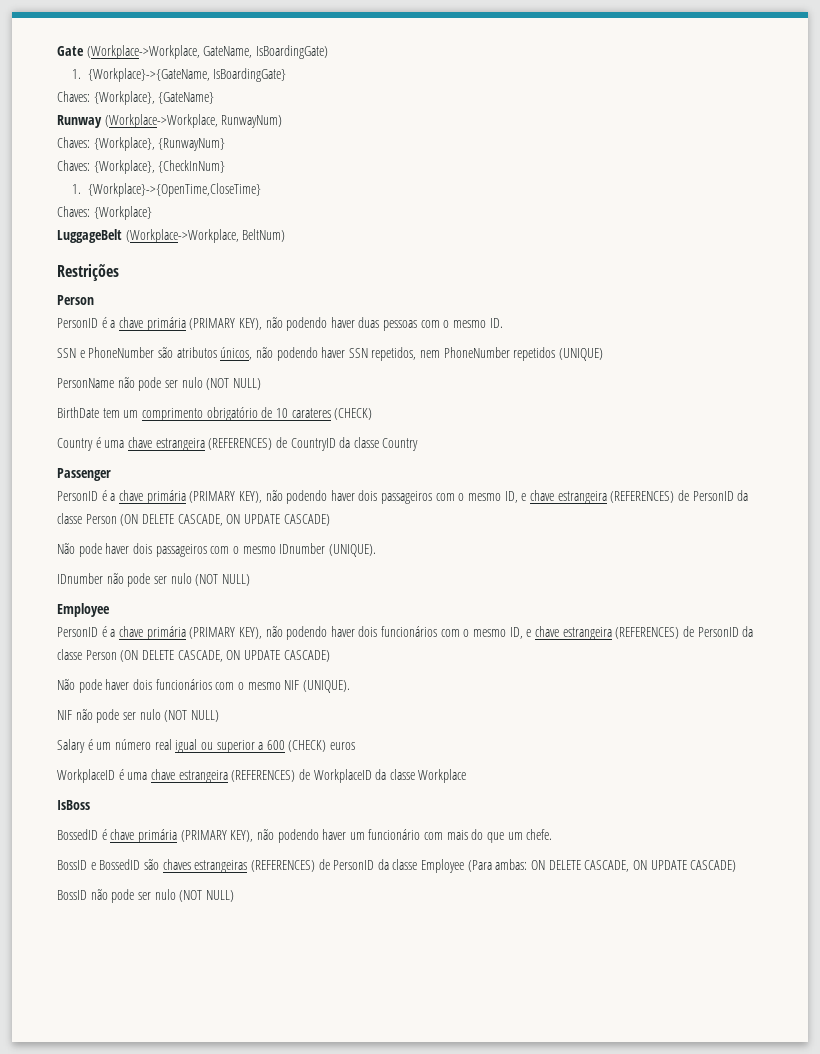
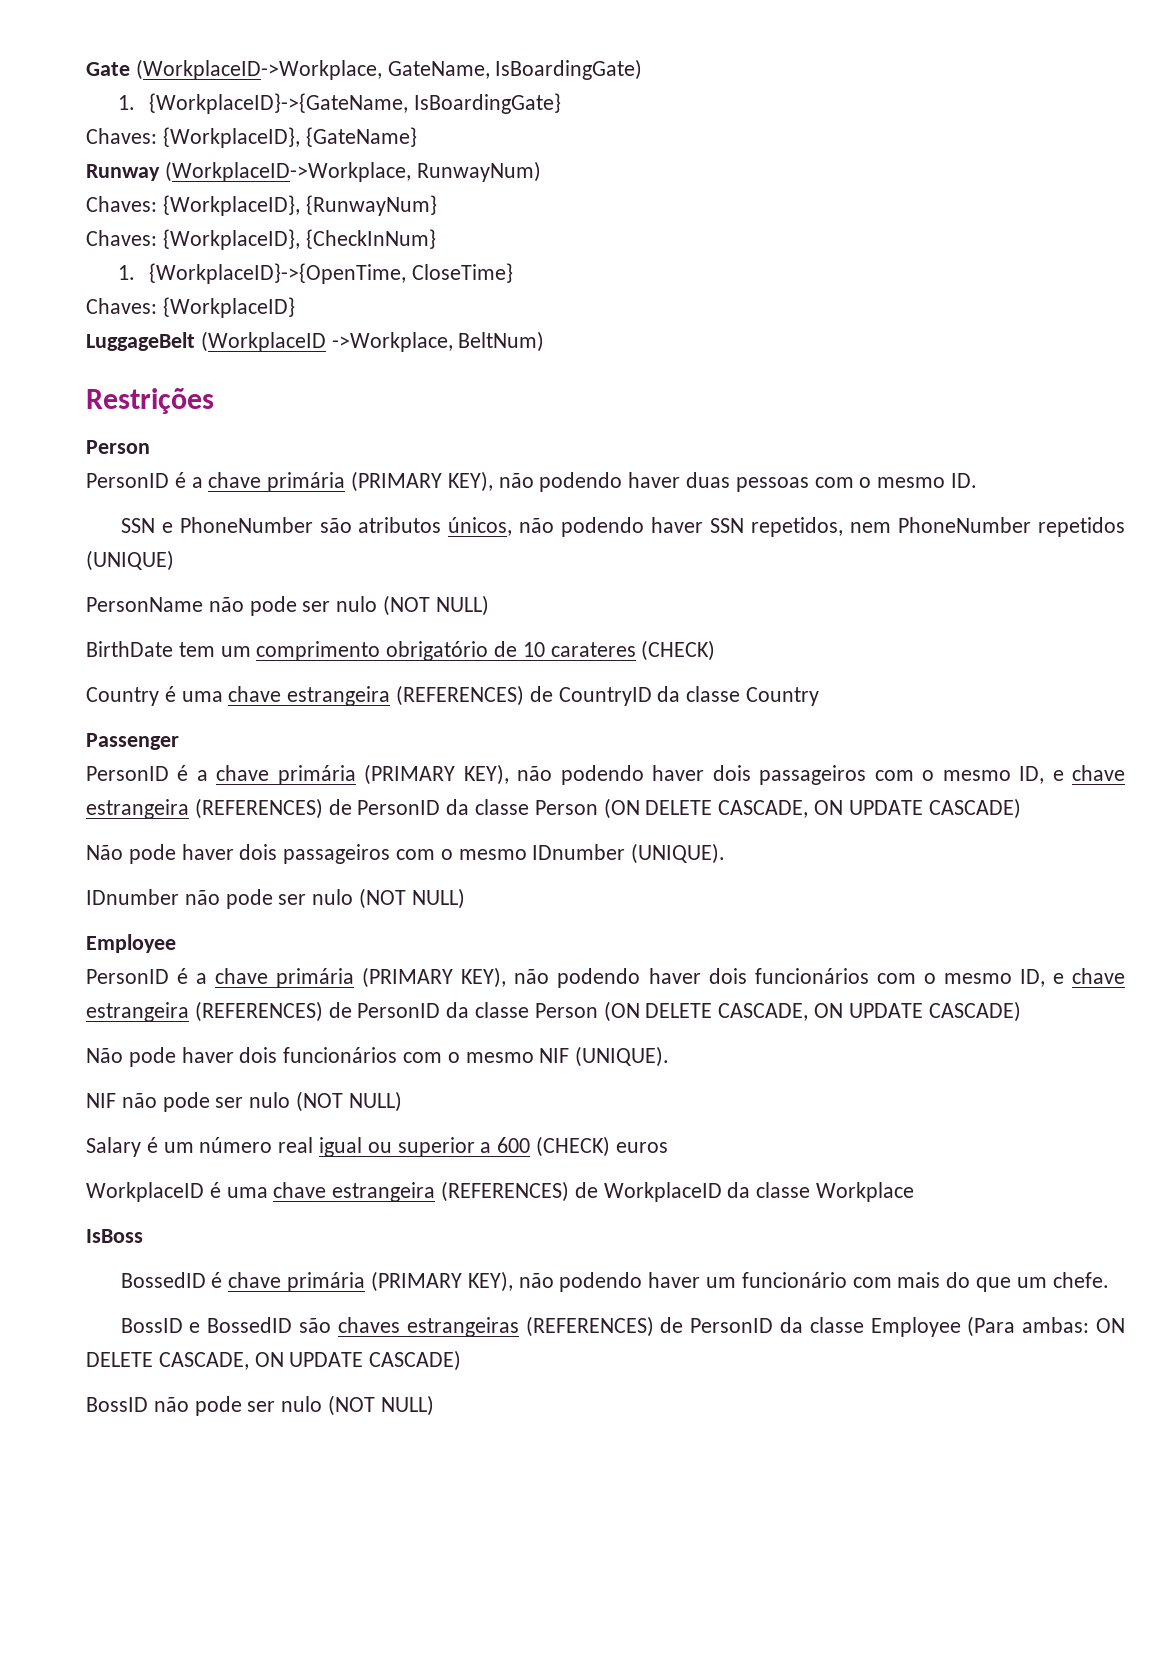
- Gate (Workplace->Workplace, GateName, IsBoardingGate)
+ Gate (WorkplaceID->Workplace, GateName, IsBoardingGate)
- 1. {Workplace}->{GateName, IsBoardingGate}
+ 1. {WorkplaceID}->{GateName, IsBoardingGate}
- Chaves: {Workplace}, {GateName}
+ Chaves: {WorkplaceID}, {GateName}
- Runway (Workplace->Workplace, RunwayNum)
+ Runway (WorkplaceID->Workplace, RunwayNum)
- Chaves: {Workplace}, {RunwayNum}
+ Chaves: {WorkplaceID}, {RunwayNum}
- Chaves: {Workplace}, {CheckInNum}
+ Chaves: {WorkplaceID}, {CheckInNum}
- 1. {Workplace}->{OpenTime,CloseTime}
- Chaves: {Workplace}
+ 1. {WorkplaceID}->{OpenTime, CloseTime}
+ Chaves: {WorkplaceID}
- LuggageBelt (Workplace->Workplace, BeltNum)
+ LuggageBelt (WorkplaceID ->Workplace, BeltNum)

